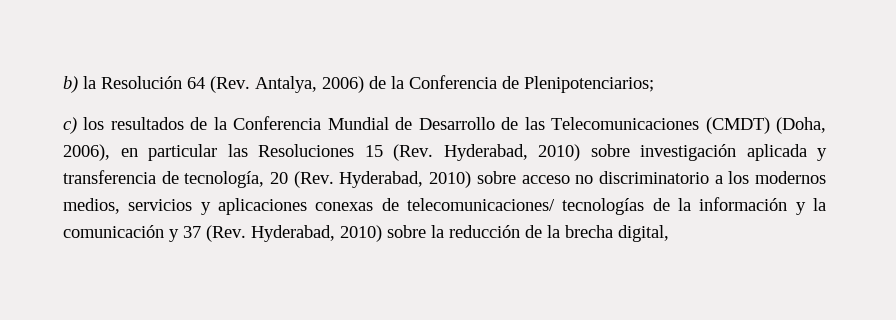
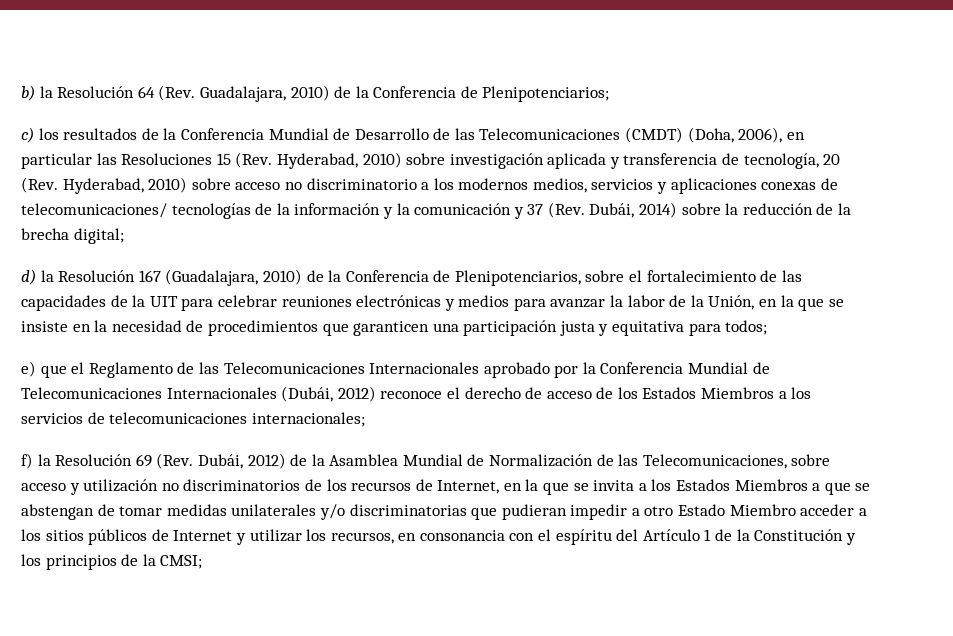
- b) la Resolución 64 (Rev. Antalya, 2006) de la Conferencia de Plenipotenciarios;
+ b) la Resolución 64 (Rev. Guadalajara, 2010) de la Conferencia de Plenipotenciarios;
- c) los resultados de la Conferencia Mundial de Desarrollo de las Telecomunicaciones (CMDT) (Doha, 2006), en particular las Resoluciones 15 (Rev. Hyderabad, 2010) sobre investigación aplicada y transferencia de tecnología, 20 (Rev. Hyderabad, 2010) sobre acceso no discriminatorio a los modernos medios, servicios y aplicaciones conexas de telecomunicaciones/ tecnologías de la información y la comunicación y 37 (Rev. Hyderabad, 2010) sobre la reducción de la brecha digital,
+ c) los resultados de la Conferencia Mundial de Desarrollo de las Telecomunicaciones (CMDT) (Doha, 2006), en particular las Resoluciones 15 (Rev. Hyderabad, 2010) sobre investigación aplicada y transferencia de tecnología, 20 (Rev. Hyderabad, 2010) sobre acceso no discriminatorio a los modernos medios, servicios y aplicaciones conexas de telecomunicaciones/ tecnologías de la información y la comunicación y 37 (Rev. Dubái, 2014) sobre la reducción de la brecha digital;
+ d) la Resolución 167 (Guadalajara, 2010) de la Conferencia de Plenipotenciarios, sobre el fortalecimiento de las capacidades de la UIT para celebrar reuniones electrónicas y medios para avanzar la labor de la Unión, en la que se insiste en la necesidad de procedimientos que garanticen una participación justa y equitativa para todos;
+ e) que el Reglamento de las Telecomunicaciones Internacionales aprobado por la Conferencia Mundial de Telecomunicaciones Internacionales (Dubái, 2012) reconoce el derecho de acceso de los Estados Miembros a los servicios de telecomunicaciones internacionales;
+ f) la Resolución 69 (Rev. Dubái, 2012) de la Asamblea Mundial de Normalización de las Telecomunicaciones, sobre acceso y utilización no discriminatorios de los recursos de Internet, en la que se invita a los Estados Miembros a que se abstengan de tomar medidas unilaterales y/o discriminatorias que pudieran impedir a otro Estado Miembro acceder a los sitios públicos de Internet y utilizar los recursos, en consonancia con el espíritu del Artículo 1 de la Constitución y los principios de la CMSI;

